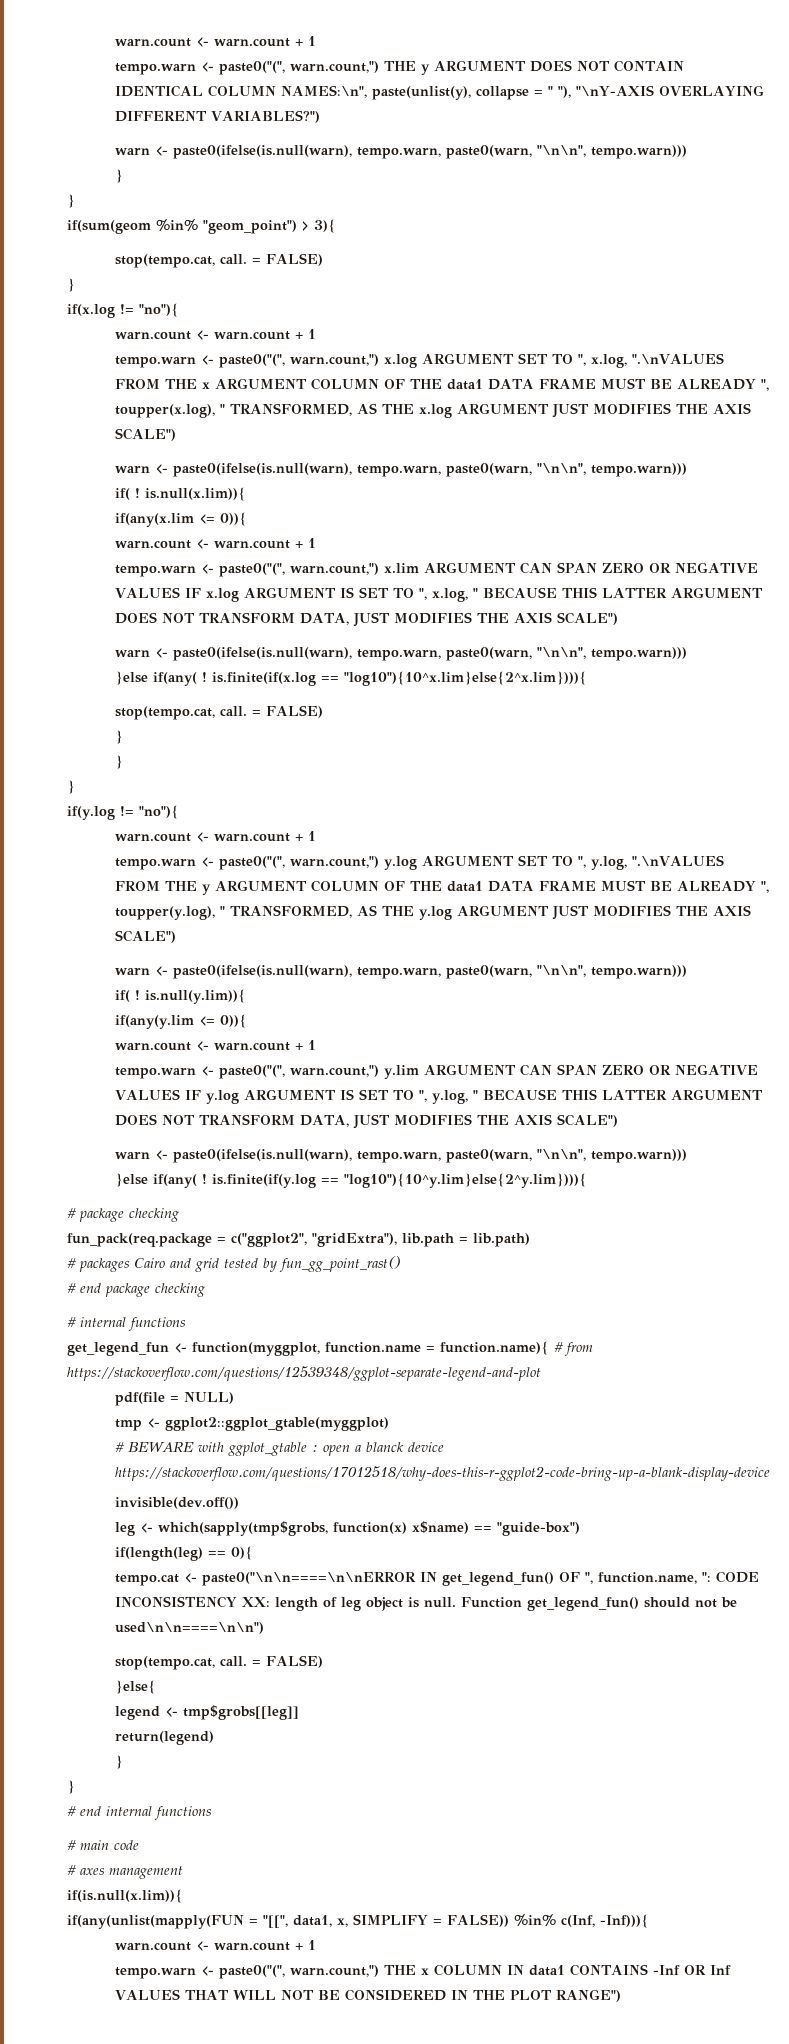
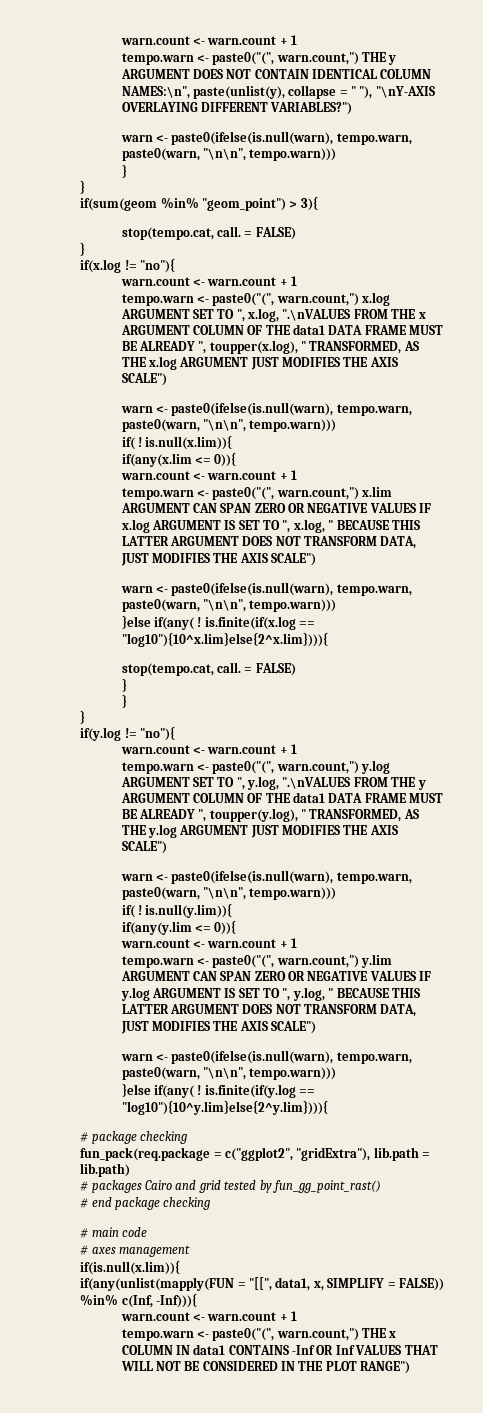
- # internal functions
- get_legend_fun <- function(myggplot, function.name = function.name){ # from https://stackoverflow.com/questions/12539348/ggplot-separate-legend-and-plot
- pdf(file = NULL)
- tmp <- ggplot2::ggplot_gtable(myggplot)
- # BEWARE with ggplot_gtable : open a blanck device https://stackoverflow.com/questions/17012518/why-does-this-r-ggplot2-code-bring-up-a-blank-display-device
- invisible(dev.off())
- leg <- which(sapply(tmp$grobs, function(x) x$name) == "guide-box")
- if(length(leg) == 0){
- tempo.cat <- paste0("\n\n====\n\nERROR IN get_legend_fun() OF ", function.name, ": CODE INCONSISTENCY XX: length of leg object is null. Function get_legend_fun() should not be used\n\n====\n\n")
- stop(tempo.cat, call. = FALSE)
- }else{
- legend <- tmp$grobs[[leg]]
- return(legend)
- }
- }
- # end internal functions

